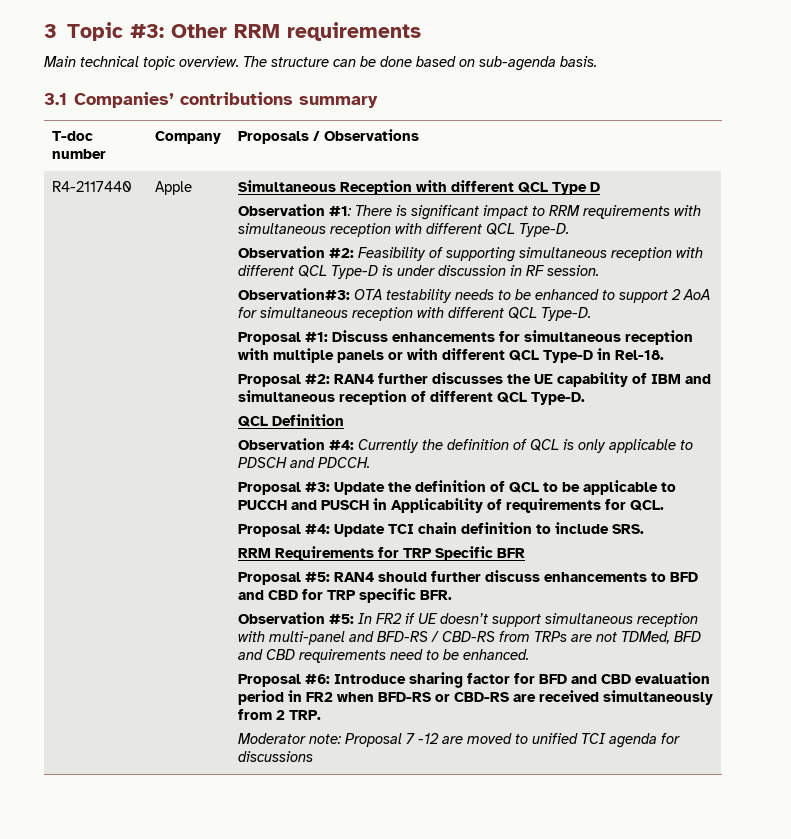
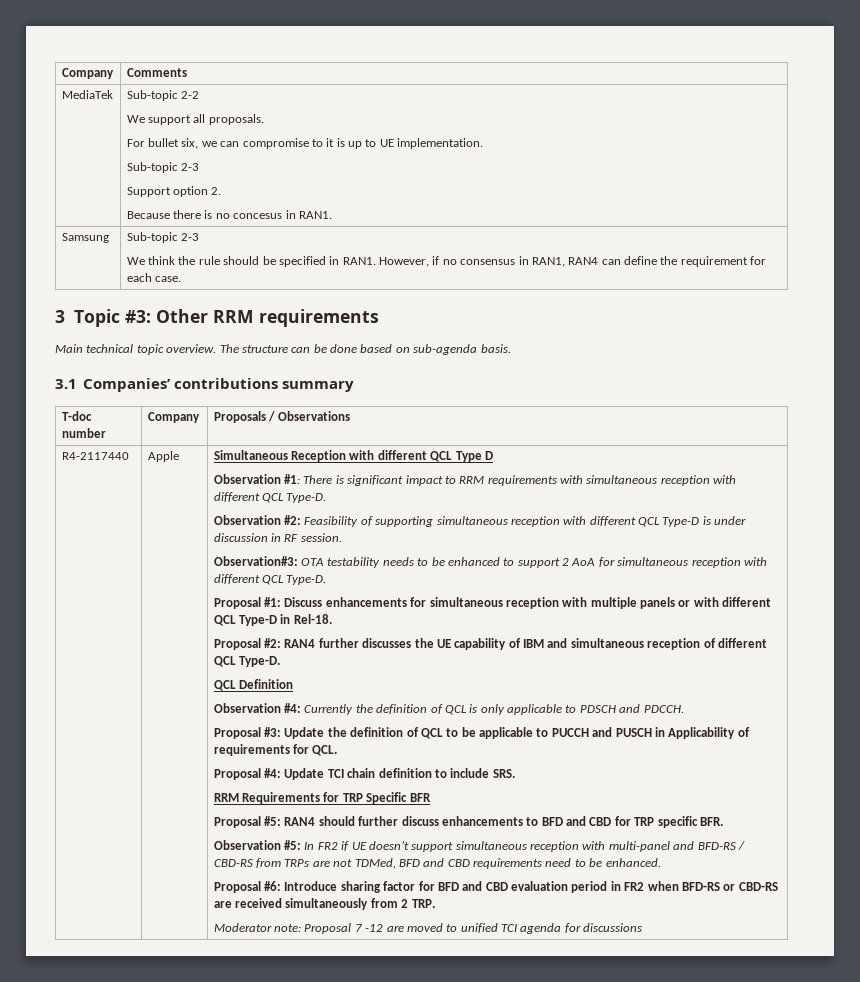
+ Company | Comments
+ MediaTek | Sub-topic 2-2
+ We support all proposals.
+ For bullet six, we can compromise to it is up to UE implementation.
+ Sub-topic 2-3
+ Support option 2.
+ Because there is no concesus in RAN1.
+ Samsung | Sub-topic 2-3
+ We think the rule should be specified in RAN1. However, if no consensus in RAN1, RAN4 can define the requirement for each case.

